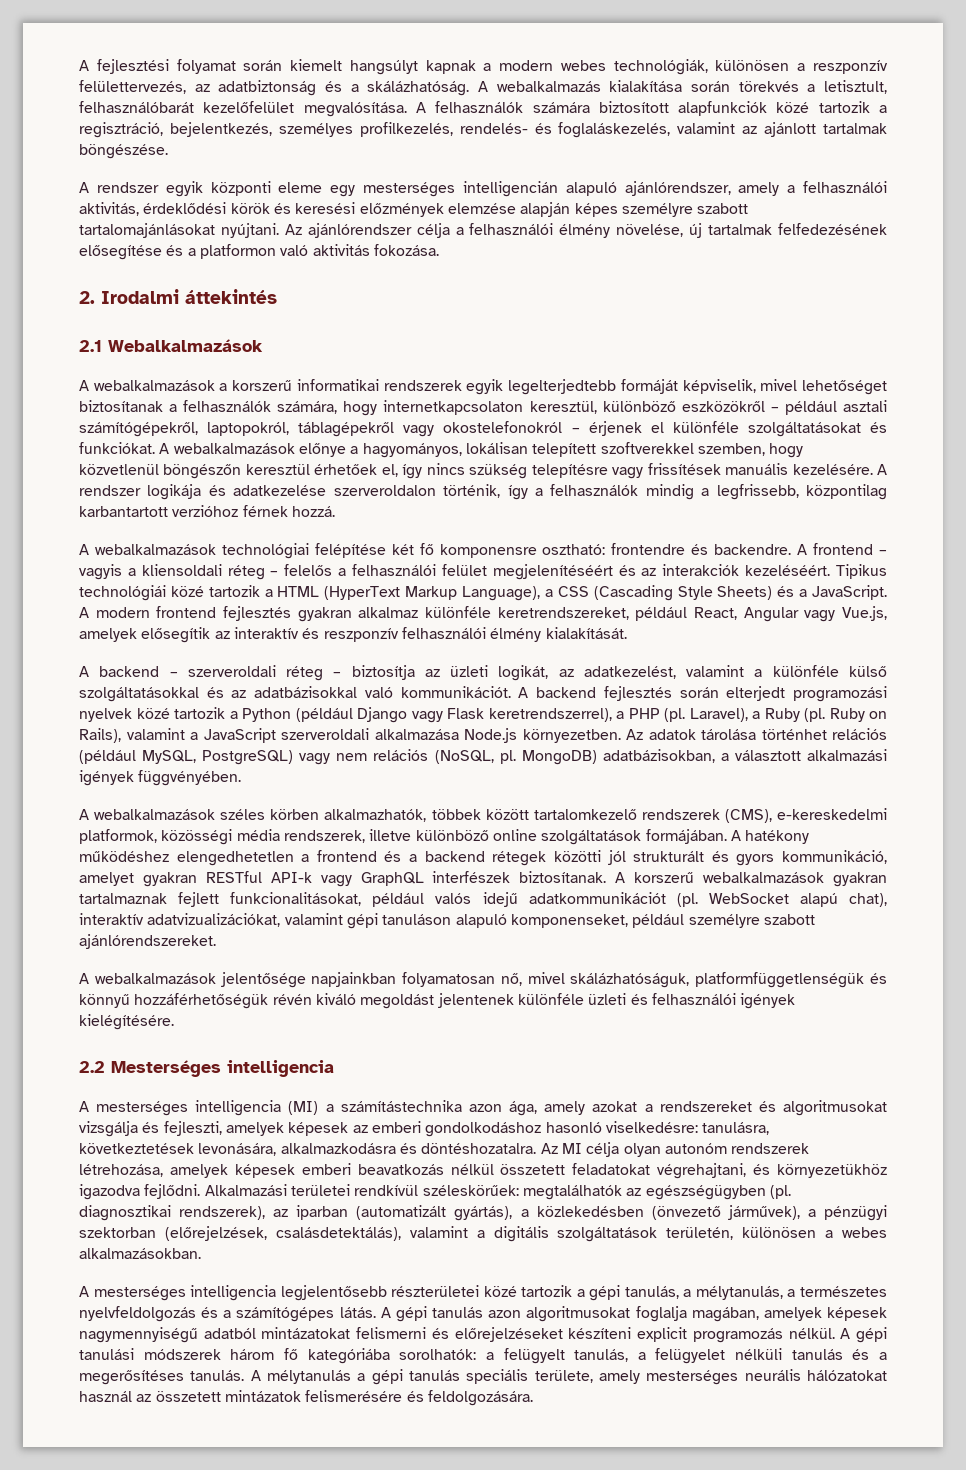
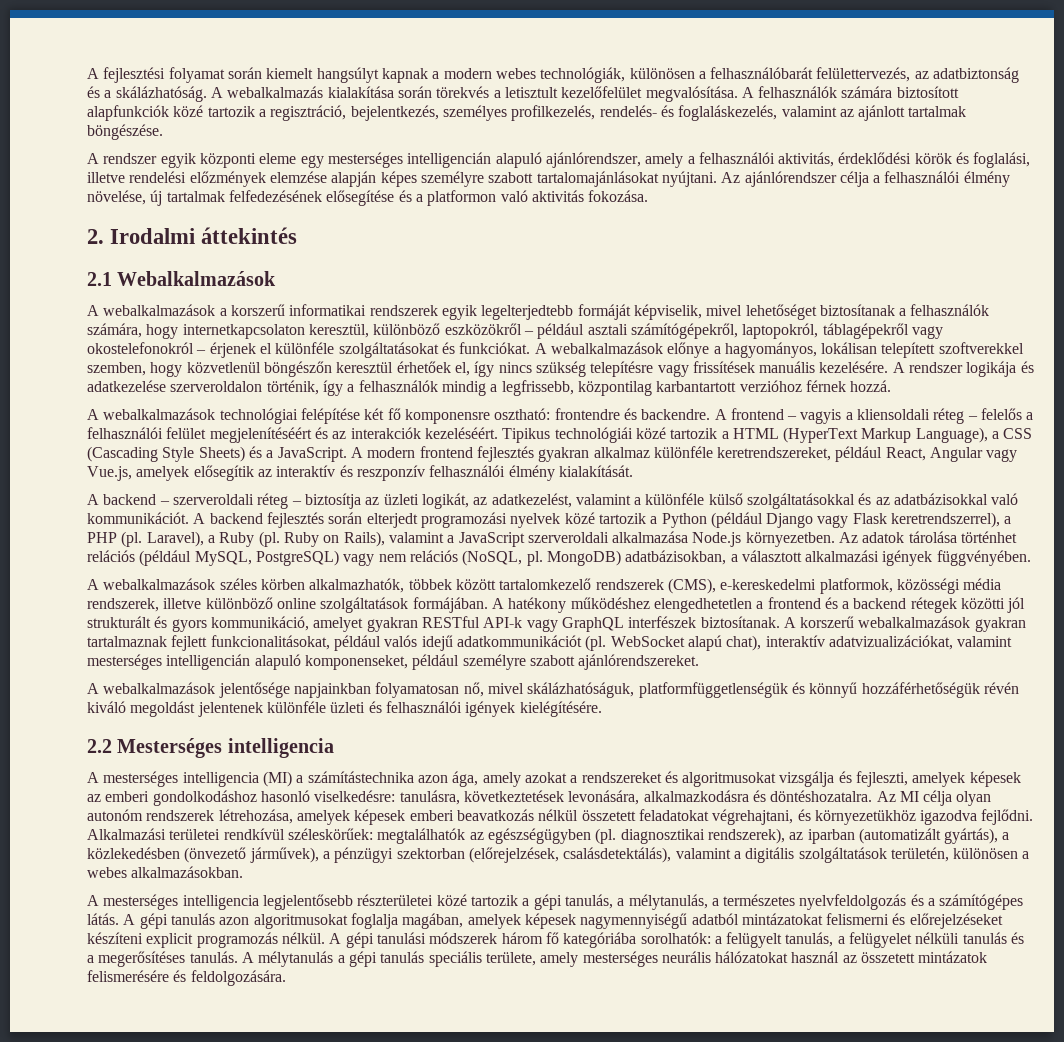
- A fejlesztési folyamat során kiemelt hangsúlyt kapnak a modern webes technológiák, különösen a reszponzív felülettervezés, az adatbiztonság és a skálázhatóság.
+ A fejlesztési folyamat során kiemelt hangsúlyt kapnak a modern webes technológiák, különösen a felhasználóbarát felülettervezés, az adatbiztonság és a skálázhatóság.
- A webalkalmazás kialakítása során törekvés a letisztult, felhasználóbarát kezelőfelület megvalósítása.
+ A webalkalmazás kialakítása során törekvés a letisztult kezelőfelület megvalósítása.
- A rendszer egyik központi eleme egy mesterséges intelligencián alapuló ajánlórendszer, amely a felhasználói aktivitás, érdeklődési körök és keresési előzmények elemzése alapján képes személyre szabott tartalomajánlásokat nyújtani.
+ A rendszer egyik központi eleme egy mesterséges intelligencián alapuló ajánlórendszer, amely a felhasználói aktivitás, érdeklődési körök és foglalási, illetve rendelési előzmények elemzése alapján képes személyre szabott tartalomajánlásokat nyújtani.
- WebSocket alapú chat), interaktív adatvizualizációkat, valamint gépi tanuláson alapuló komponenseket, például személyre szabott ajánlórendszereket.
+ WebSocket alapú chat), interaktív adatvizualizációkat, valamint mesterséges intelligencián alapuló komponenseket, például személyre szabott ajánlórendszereket.

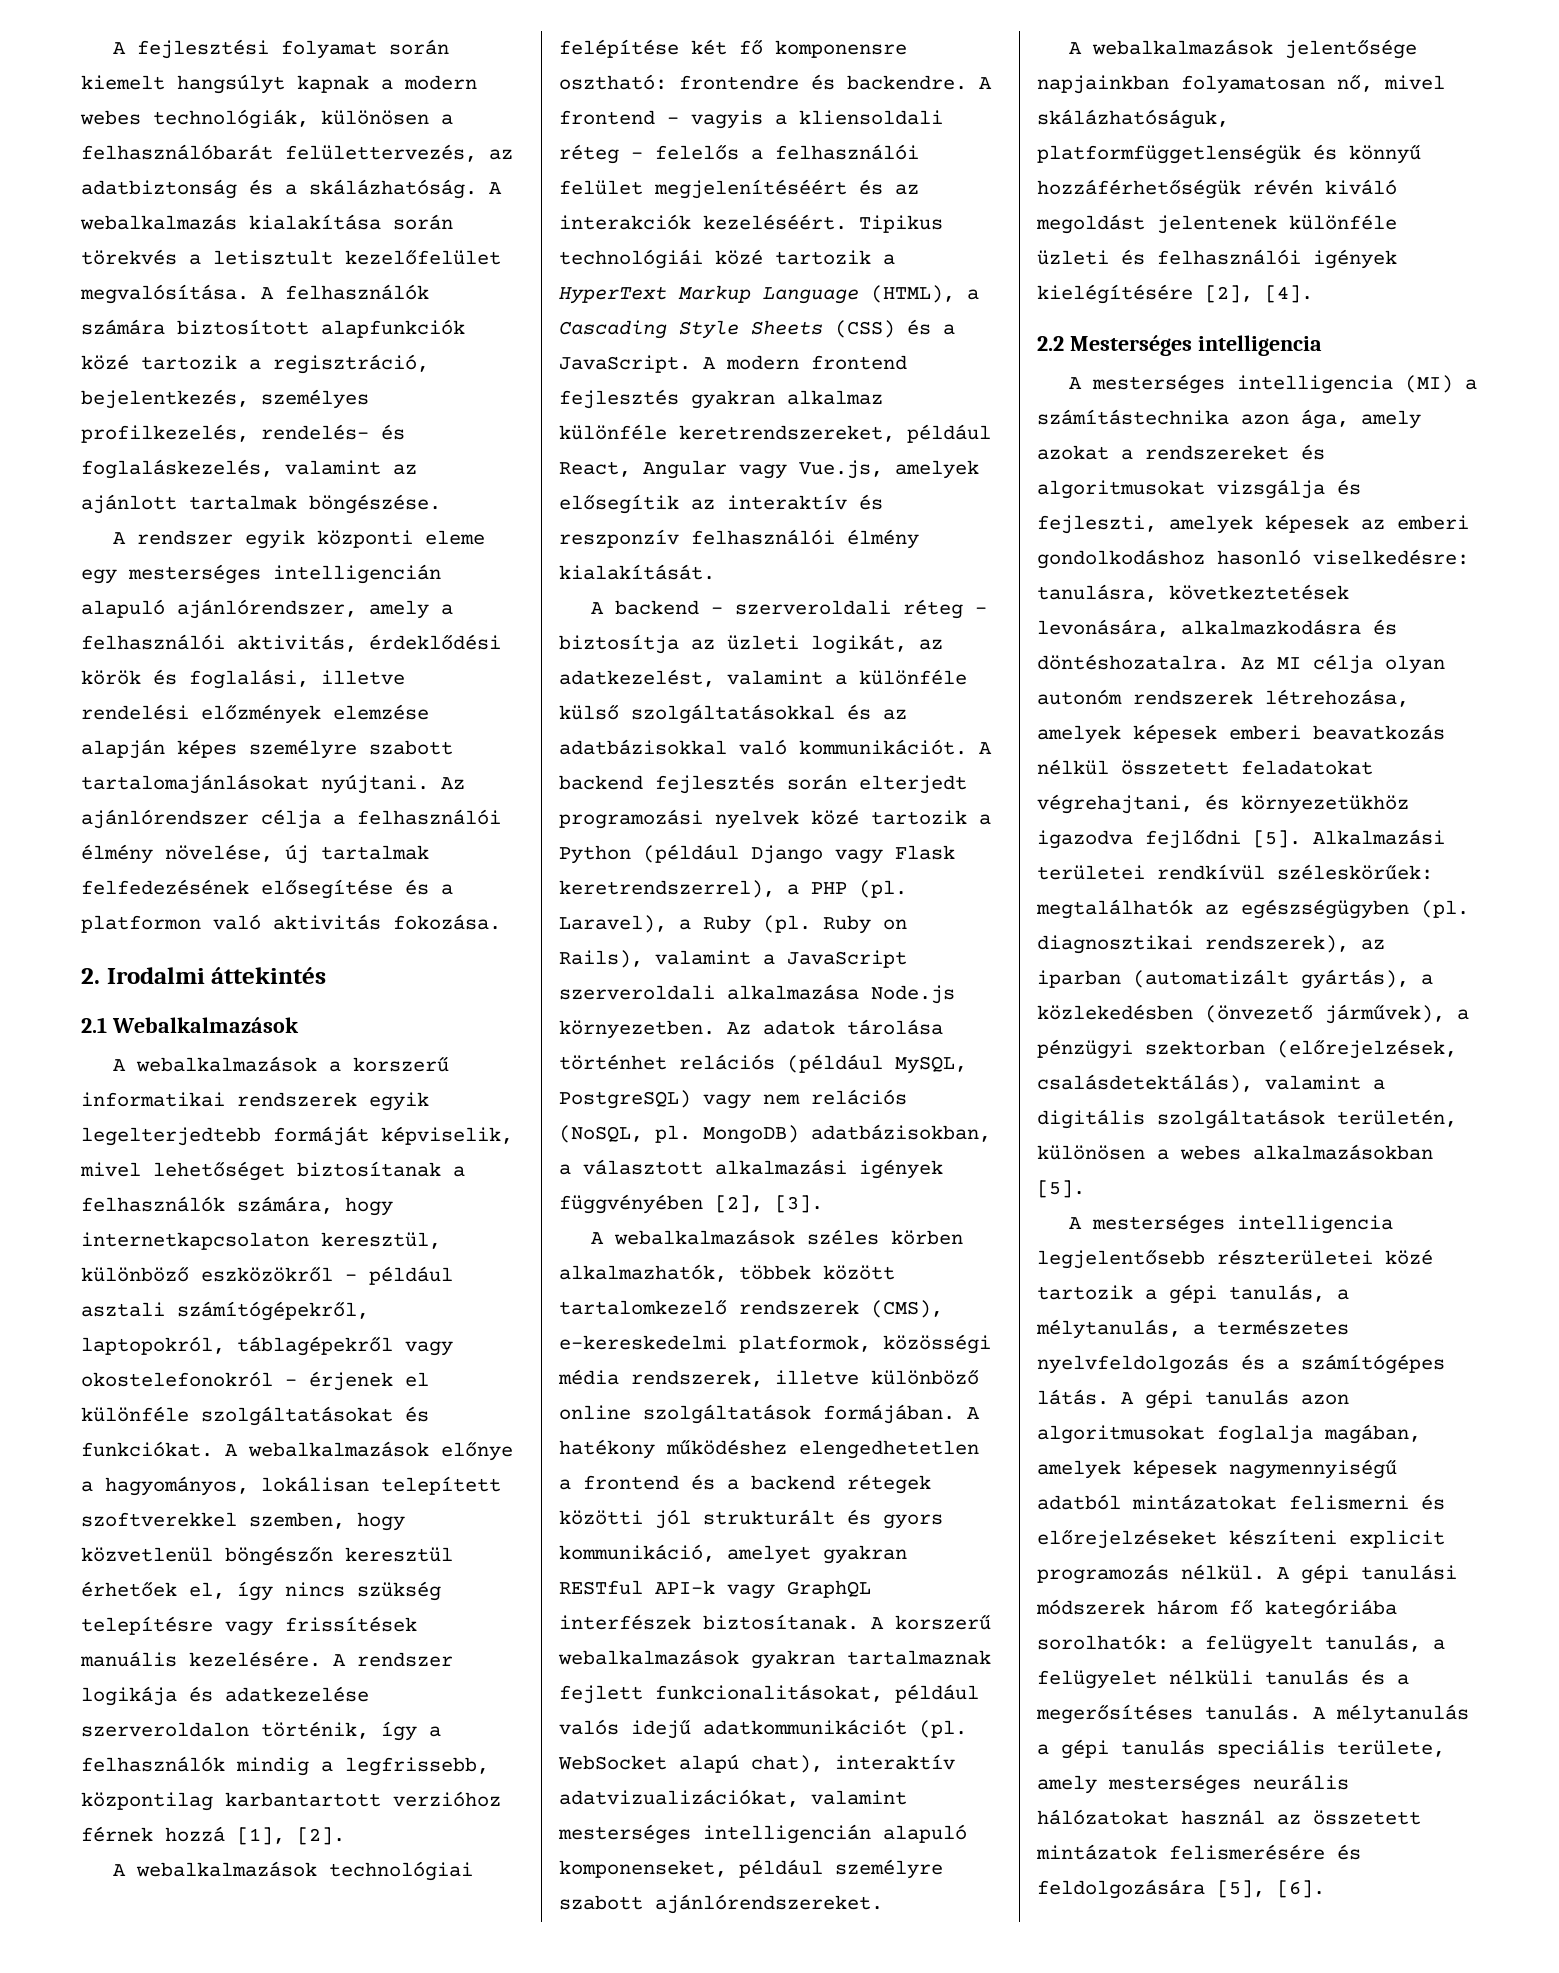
- A rendszer logikája és adatkezelése szerveroldalon történik, így a felhasználók mindig a legfrissebb, központilag karbantartott verzióhoz férnek hozzá.
+ A rendszer logikája és adatkezelése szerveroldalon történik, így a felhasználók mindig a legfrissebb, központilag karbantartott verzióhoz férnek hozzá [1], [2].
- Tipikus technológiái közé tartozik a HTML (HyperText Markup Language), a CSS (Cascading Style Sheets) és a JavaScript.
+ Tipikus technológiái közé tartozik a HyperText Markup Language (HTML), a Cascading Style Sheets (CSS) és a JavaScript.
- MongoDB) adatbázisokban, a választott alkalmazási igények függvényében.
+ MongoDB) adatbázisokban, a választott alkalmazási igények függvényében [2], [3].
- A webalkalmazások jelentősége napjainkban folyamatosan nő, mivel skálázhatóságuk, platformfüggetlenségük és könnyű hozzáférhetőségük révén kiváló megoldást jelentenek különféle üzleti és felhasználói igények kielégítésére.
+ A webalkalmazások jelentősége napjainkban folyamatosan nő, mivel skálázhatóságuk, platformfüggetlenségük és könnyű hozzáférhetőségük révén kiváló megoldást jelentenek különféle üzleti és felhasználói igények kielégítésére [2], [4].
- Az MI célja olyan autonóm rendszerek létrehozása, amelyek képesek emberi beavatkozás nélkül összetett feladatokat végrehajtani, és környezetükhöz igazodva fejlődni.
+ Az MI célja olyan autonóm rendszerek létrehozása, amelyek képesek emberi beavatkozás nélkül összetett feladatokat végrehajtani, és környezetükhöz igazodva fejlődni [5].
- Alkalmazási területei rendkívül széleskörűek: megtalálhatók az egészségügyben (pl. diagnosztikai rendszerek), az iparban (automatizált gyártás), a közlekedésben (önvezető járművek), a pénzügyi szektorban (előrejelzések, csalásdetektálás), valamint a digitális szolgáltatások területén, különösen a webes alkalmazásokban.
+ Alkalmazási területei rendkívül széleskörűek: megtalálhatók az egészségügyben (pl. diagnosztikai rendszerek), az iparban (automatizált gyártás), a közlekedésben (önvezető járművek), a pénzügyi szektorban (előrejelzések, csalásdetektálás), valamint a digitális szolgáltatások területén, különösen a webes alkalmazásokban [5].
- A mélytanulás a gépi tanulás speciális területe, amely mesterséges neurális hálózatokat használ az összetett mintázatok felismerésére és feldolgozására.
+ A mélytanulás a gépi tanulás speciális területe, amely mesterséges neurális hálózatokat használ az összetett mintázatok felismerésére és feldolgozására [5], [6].

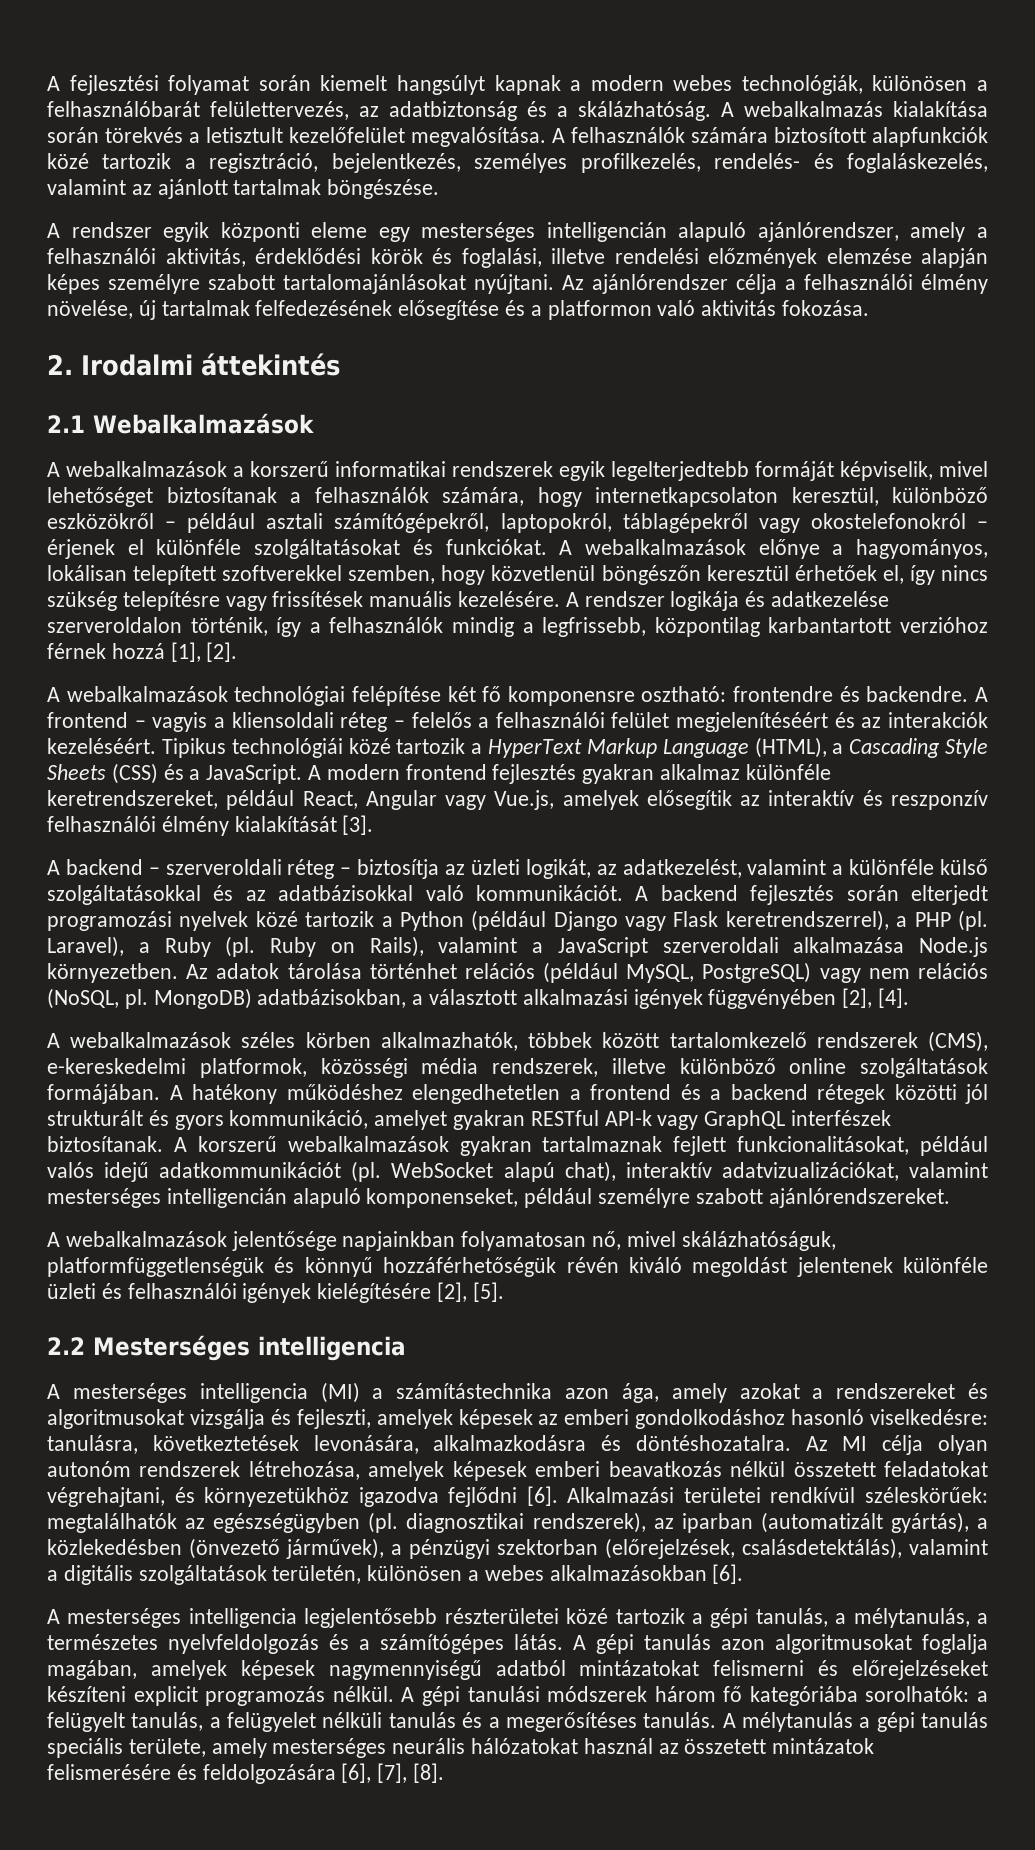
- A modern frontend fejlesztés gyakran alkalmaz különféle keretrendszereket, például React, Angular vagy Vue.js, amelyek elősegítik az interaktív és reszponzív felhasználói élmény kialakítását.
+ A modern frontend fejlesztés gyakran alkalmaz különféle keretrendszereket, például React, Angular vagy Vue.js, amelyek elősegítik az interaktív és reszponzív felhasználói élmény kialakítását [3].
- MongoDB) adatbázisokban, a választott alkalmazási igények függvényében [2], [3].
+ MongoDB) adatbázisokban, a választott alkalmazási igények függvényében [2], [4].
- A webalkalmazások jelentősége napjainkban folyamatosan nő, mivel skálázhatóságuk, platformfüggetlenségük és könnyű hozzáférhetőségük révén kiváló megoldást jelentenek különféle üzleti és felhasználói igények kielégítésére [2], [4].
+ A webalkalmazások jelentősége napjainkban folyamatosan nő, mivel skálázhatóságuk, platformfüggetlenségük és könnyű hozzáférhetőségük révén kiváló megoldást jelentenek különféle üzleti és felhasználói igények kielégítésére [2], [5].
- Az MI célja olyan autonóm rendszerek létrehozása, amelyek képesek emberi beavatkozás nélkül összetett feladatokat végrehajtani, és környezetükhöz igazodva fejlődni [5].
+ Az MI célja olyan autonóm rendszerek létrehozása, amelyek képesek emberi beavatkozás nélkül összetett feladatokat végrehajtani, és környezetükhöz igazodva fejlődni [6].
- Alkalmazási területei rendkívül széleskörűek: megtalálhatók az egészségügyben (pl. diagnosztikai rendszerek), az iparban (automatizált gyártás), a közlekedésben (önvezető járművek), a pénzügyi szektorban (előrejelzések, csalásdetektálás), valamint a digitális szolgáltatások területén, különösen a webes alkalmazásokban [5].
+ Alkalmazási területei rendkívül széleskörűek: megtalálhatók az egészségügyben (pl. diagnosztikai rendszerek), az iparban (automatizált gyártás), a közlekedésben (önvezető járművek), a pénzügyi szektorban (előrejelzések, csalásdetektálás), valamint a digitális szolgáltatások területén, különösen a webes alkalmazásokban [6].
- A mélytanulás a gépi tanulás speciális területe, amely mesterséges neurális hálózatokat használ az összetett mintázatok felismerésére és feldolgozására [5], [6].
+ A mélytanulás a gépi tanulás speciális területe, amely mesterséges neurális hálózatokat használ az összetett mintázatok felismerésére és feldolgozására [6], [7], [8].

